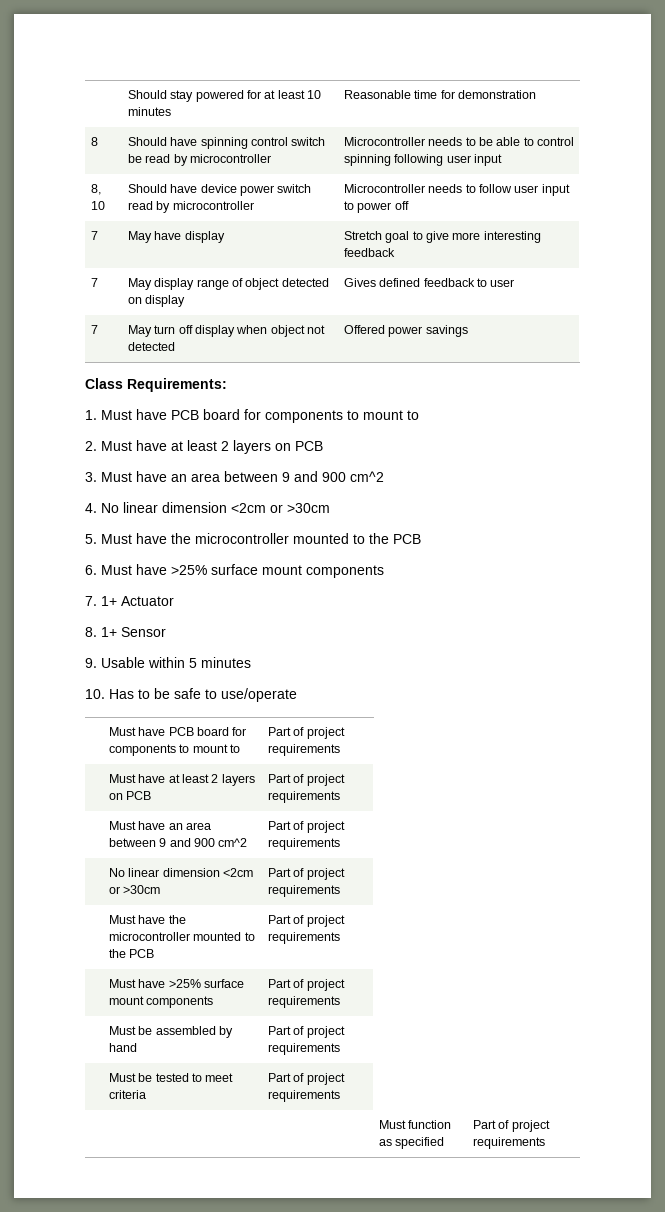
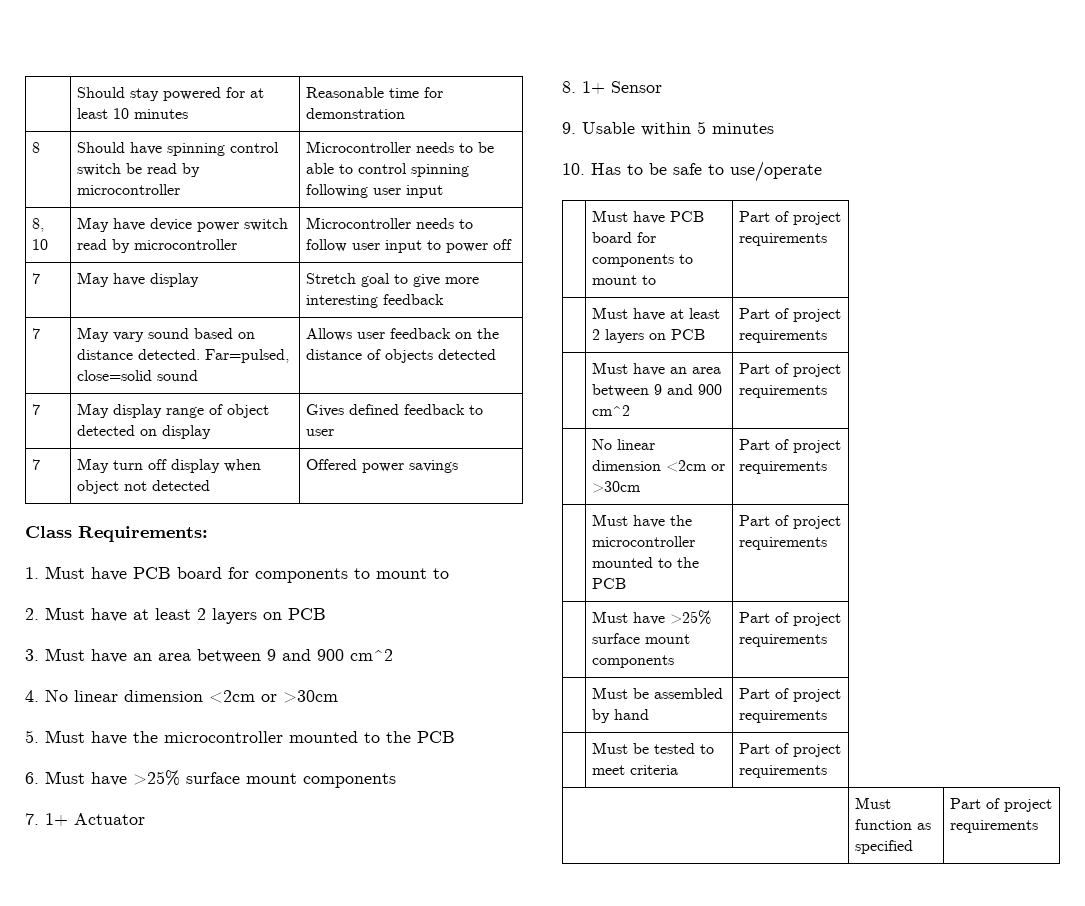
- 8, 10 | Should have device power switch read by microcontroller | Microcontroller needs to follow user input to power off
+ 8, 10 | May have device power switch read by microcontroller | Microcontroller needs to follow user input to power off
+ 7 | May vary sound based on distance detected. Far=pulsed, close=solid sound | Allows user feedback on the distance of objects detected

